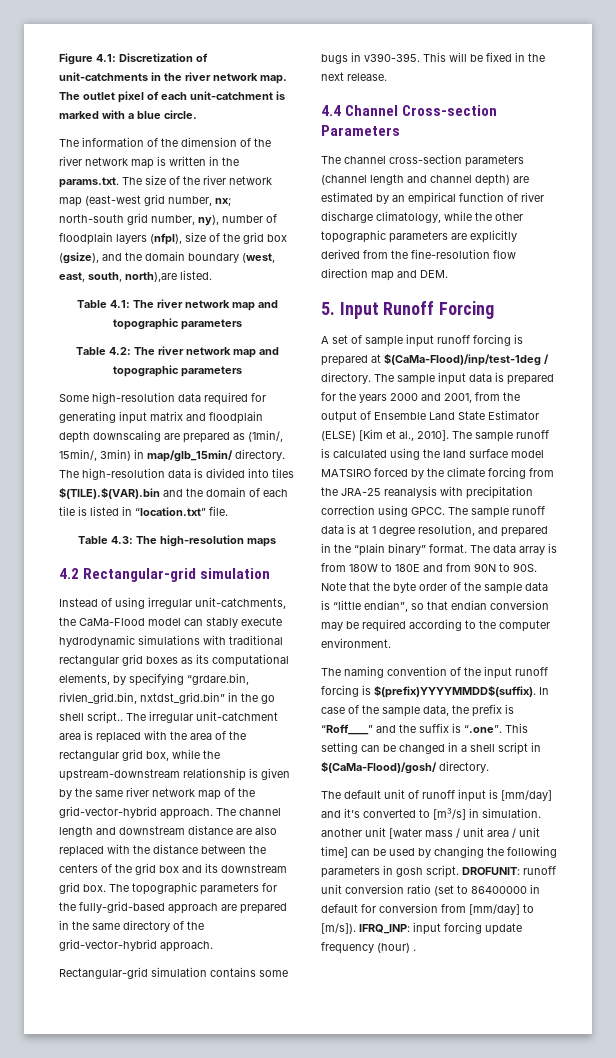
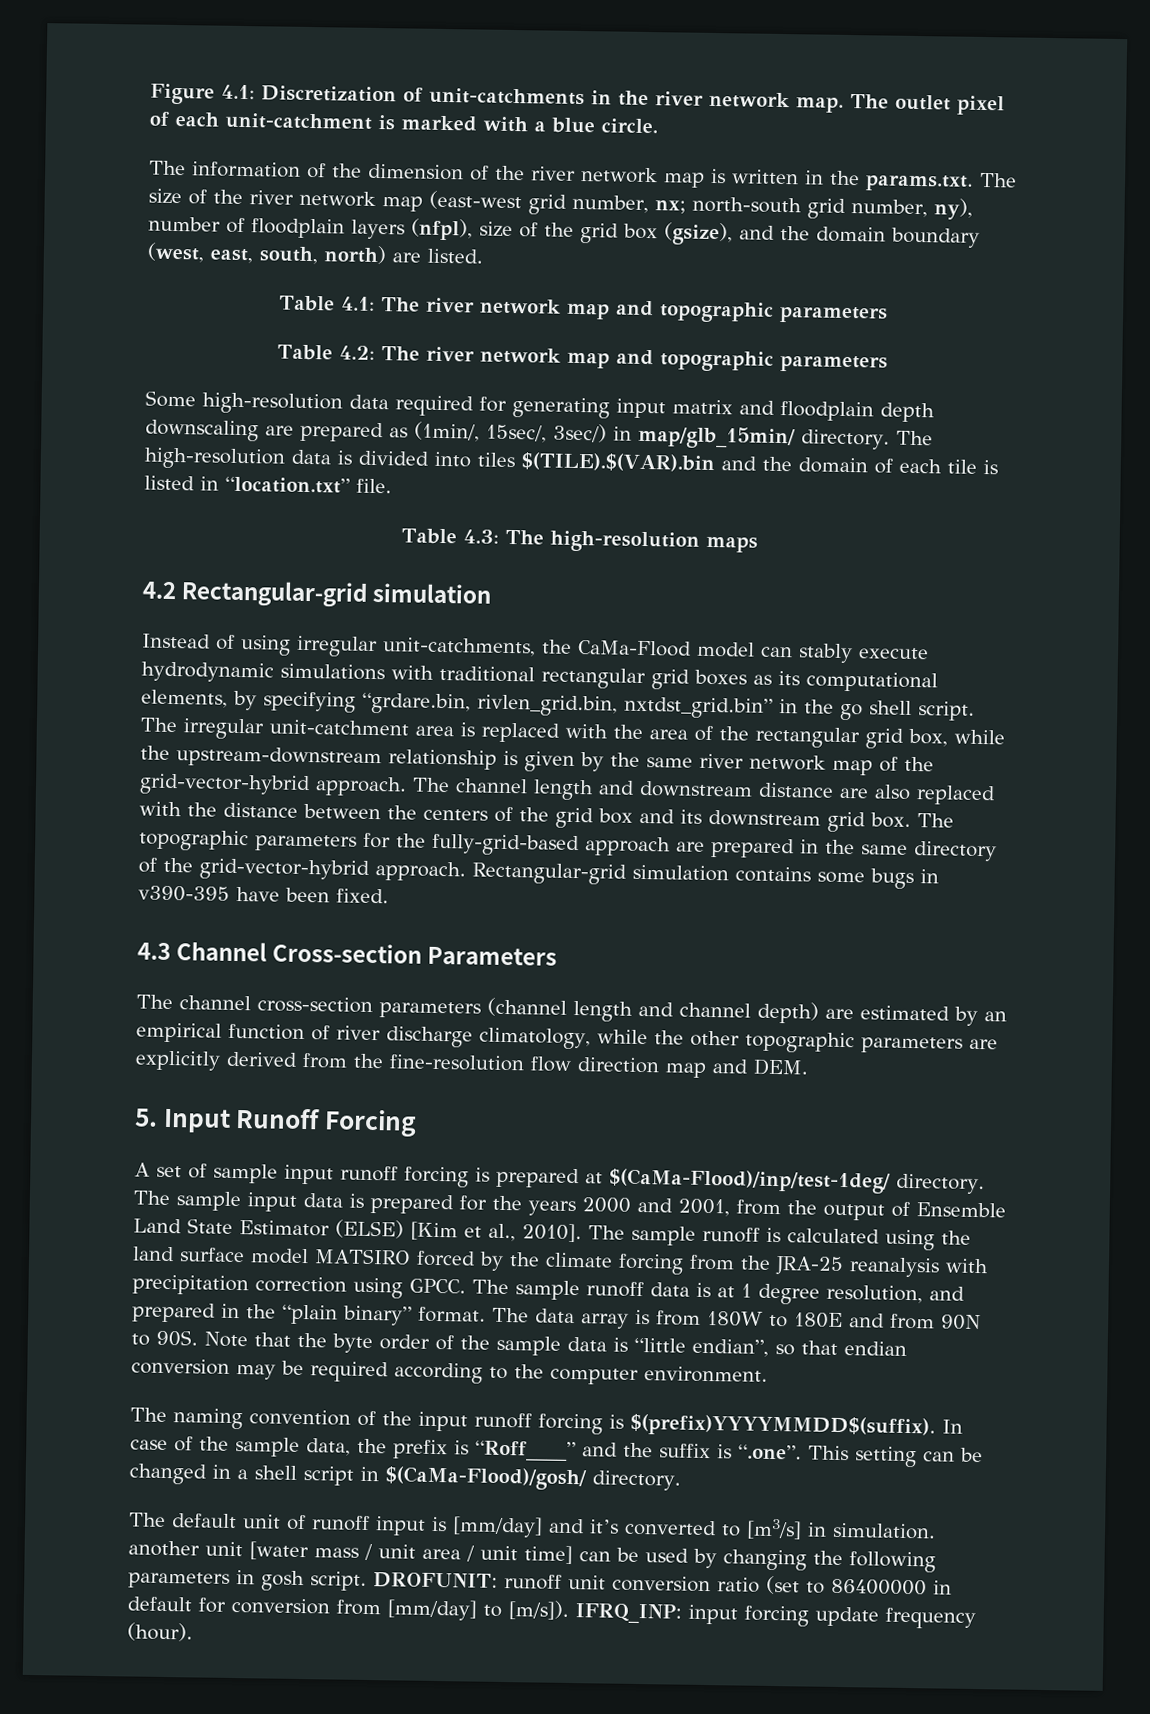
- The information of the dimension of the river network map is written in the params.txt. The size of the river network map (east-west grid number, nx; north-south grid number, ny), number of floodplain layers (nfpl), size of the grid box (gsize), and the domain boundary (west, east, south, north),are listed.
+ The information of the dimension of the river network map is written in the params.txt. The size of the river network map (east-west grid number, nx; north-south grid number, ny), number of floodplain layers (nfpl), size of the grid box (gsize), and the domain boundary (west, east, south, north) are listed.
- Some high-resolution data required for generating input matrix and floodplain depth downscaling are prepared as (1min/, 15min/, 3min) in map/glb_15min/ directory.
+ Some high-resolution data required for generating input matrix and floodplain depth downscaling are prepared as (1min/, 15sec/, 3sec/) in map/glb_15min/ directory.
- Instead of using irregular unit-catchments, the CaMa-Flood model can stably execute hydrodynamic simulations with traditional rectangular grid boxes as its computational elements, by specifying “grdare.bin, rivlen_grid.bin, nxtdst_grid.bin” in the go shell script..
+ Instead of using irregular unit-catchments, the CaMa-Flood model can stably execute hydrodynamic simulations with traditional rectangular grid boxes as its computational elements, by specifying “grdare.bin, rivlen_grid.bin, nxtdst_grid.bin” in the go shell script.
- The topographic parameters for the fully-grid-based approach are prepared in the same directory of the grid-vector-hybrid approach.
- Rectangular-grid simulation contains some bugs in v390-395. This will be fixed in the next release.
- 4.4 Channel Cross-section Parameters
+ The topographic parameters for the fully-grid-based approach are prepared in the same directory of the grid-vector-hybrid approach. Rectangular-grid simulation contains some bugs in v390-395 have been fixed.
+ 4.3 Channel Cross-section Parameters
- A set of sample input runoff forcing is prepared at $(CaMa-Flood)/inp/test-1deg / directory.
+ A set of sample input runoff forcing is prepared at $(CaMa-Flood)/inp/test-1deg/ directory.
- IFRQ_INP: input forcing update frequency (hour) .
+ IFRQ_INP: input forcing update frequency (hour).

